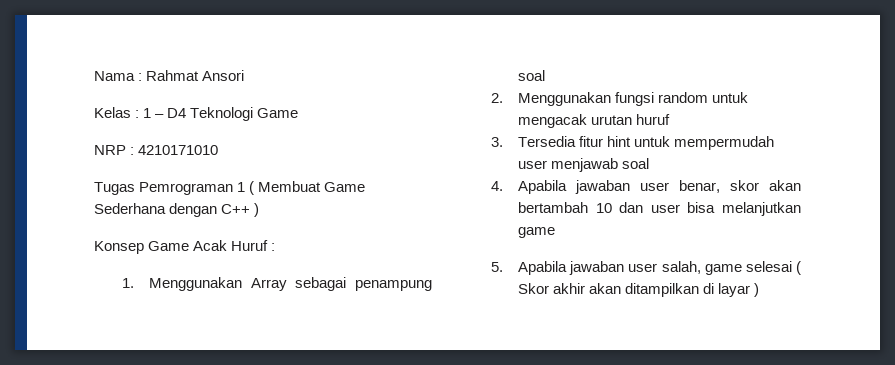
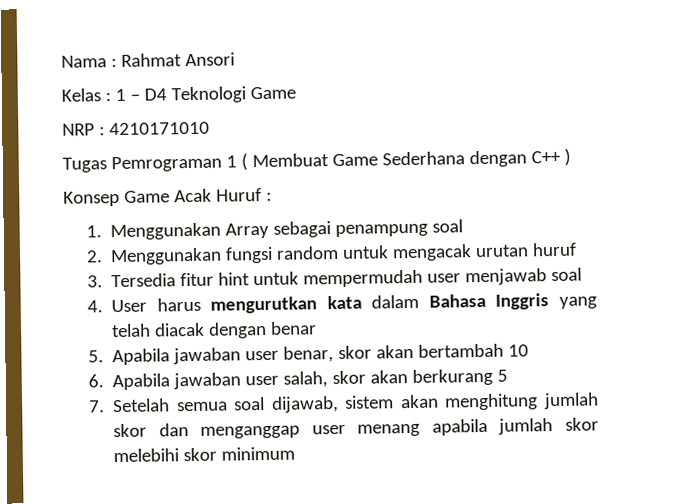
- 4. Apabila jawaban user benar, skor akan bertambah 10 dan user bisa melanjutkan game
- 5. Apabila jawaban user salah, game selesai ( Skor akhir akan ditampilkan di layar )
+ 4. User harus mengurutkan kata dalam Bahasa Inggris yang telah diacak dengan benar
+ 5. Apabila jawaban user benar, skor akan bertambah 10
+ 6. Apabila jawaban user salah, skor akan berkurang 5
+ 7. Setelah semua soal dijawab, sistem akan menghitung jumlah skor dan menganggap user menang apabila jumlah skor melebihi skor minimum

